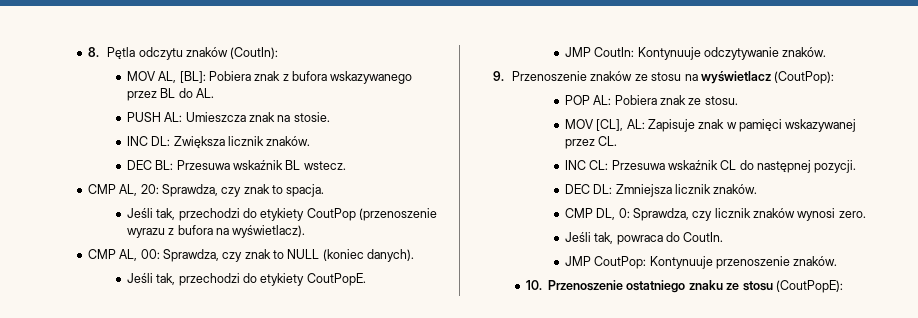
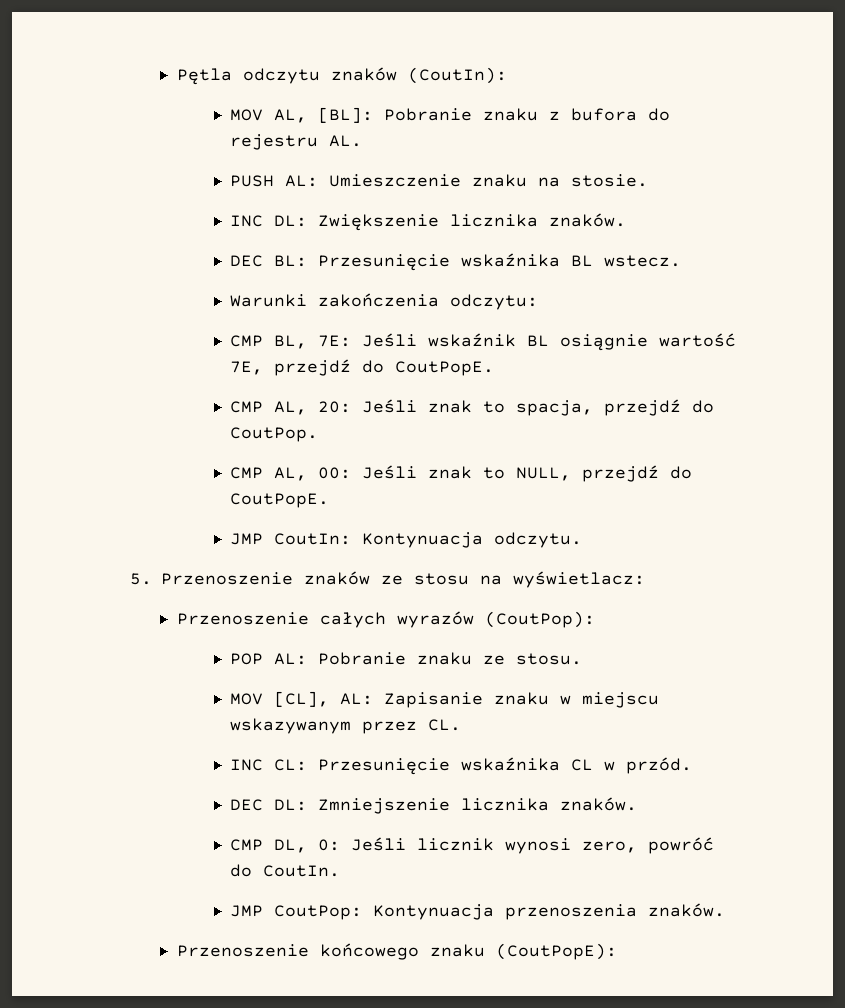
- 8. Pętla odczytu znaków (CoutIn):
+ Pętla odczytu znaków (CoutIn):
- MOV AL, [BL]: Pobiera znak z bufora wskazywanego przez BL do AL.
+ MOV AL, [BL]: Pobranie znaku z bufora do rejestru AL.
- PUSH AL: Umieszcza znak na stosie.
+ PUSH AL: Umieszczenie znaku na stosie.
- INC DL: Zwiększa licznik znaków.
+ INC DL: Zwiększenie licznika znaków.
- DEC BL: Przesuwa wskaźnik BL wstecz.
- CMP AL, 20: Sprawdza, czy znak to spacja.
- Jeśli tak, przechodzi do etykiety CoutPop (przenoszenie wyrazu z bufora na wyświetlacz).
- CMP AL, 00: Sprawdza, czy znak to NULL (koniec danych).
- Jeśli tak, przechodzi do etykiety CoutPopE.
+ DEC BL: Przesunięcie wskaźnika BL wstecz.
+ Warunki zakończenia odczytu:
+ CMP BL, 7E: Jeśli wskaźnik BL osiągnie wartość 7E, przejdź do CoutPopE.
+ CMP AL, 20: Jeśli znak to spacja, przejdź do CoutPop.
+ CMP AL, 00: Jeśli znak to NULL, przejdź do CoutPopE.
- JMP CoutIn: Kontynuuje odczytywanie znaków.
- 9. Przenoszenie znaków ze stosu na wyświetlacz (CoutPop):
+ JMP CoutIn: Kontynuacja odczytu.
+ 5. Przenoszenie znaków ze stosu na wyświetlacz:
+ Przenoszenie całych wyrazów (CoutPop):
- POP AL: Pobiera znak ze stosu.
+ POP AL: Pobranie znaku ze stosu.
- MOV [CL], AL: Zapisuje znak w pamięci wskazywanej przez CL.
+ MOV [CL], AL: Zapisanie znaku w miejscu wskazywanym przez CL.
- INC CL: Przesuwa wskaźnik CL do następnej pozycji.
+ INC CL: Przesunięcie wskaźnika CL w przód.
- DEC DL: Zmniejsza licznik znaków.
+ DEC DL: Zmniejszenie licznika znaków.
- CMP DL, 0: Sprawdza, czy licznik znaków wynosi zero.
- Jeśli tak, powraca do CoutIn.
+ CMP DL, 0: Jeśli licznik wynosi zero, powróć do CoutIn.
- JMP CoutPop: Kontynuuje przenoszenie znaków.
- 10. Przenoszenie ostatniego znaku ze stosu (CoutPopE):
+ JMP CoutPop: Kontynuacja przenoszenia znaków.
+ Przenoszenie końcowego znaku (CoutPopE):

